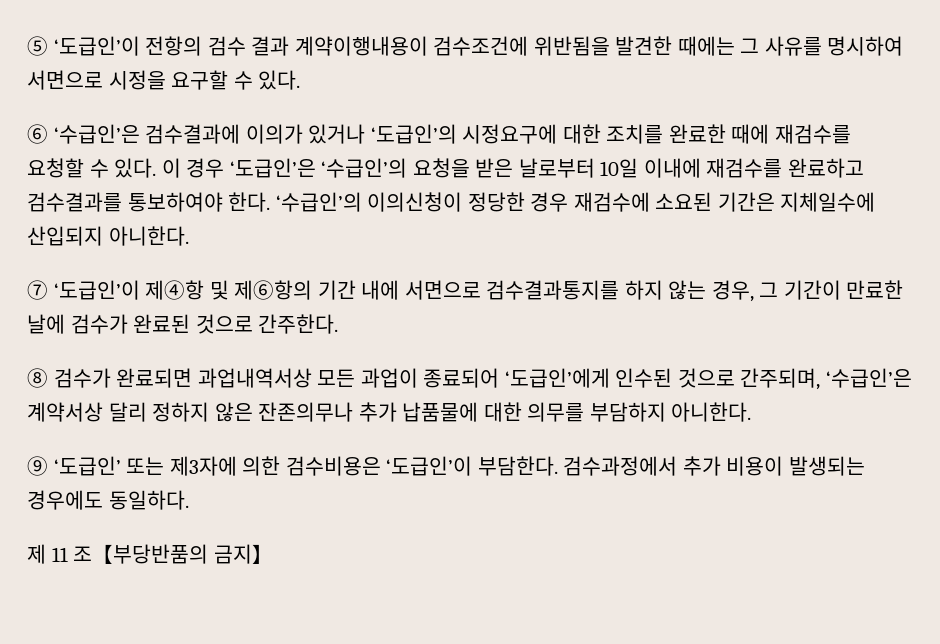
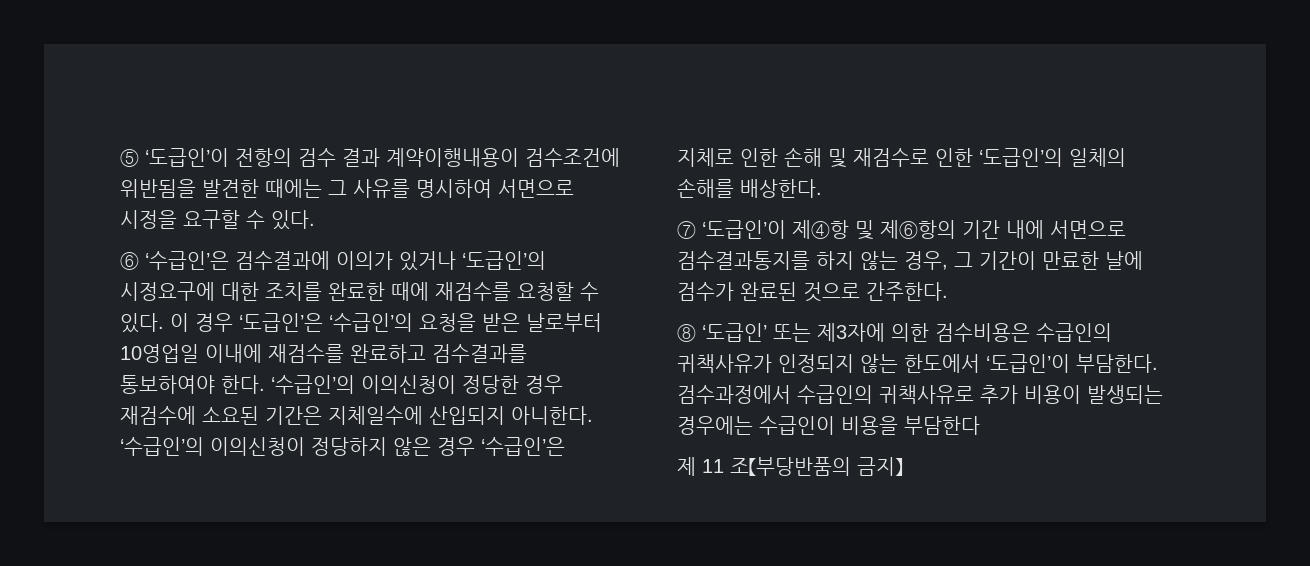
- 이 경우 ‘도급인’은 ‘수급인’의 요청을 받은 날로부터 10일 이내에 재검수를 완료하고 검수결과를 통보하여야 한다.
+ 이 경우 ‘도급인’은 ‘수급인’의 요청을 받은 날로부터 10영업일 이내에 재검수를 완료하고 검수결과를 통보하여야 한다.
+ ‘수급인’의 이의신청이 정당하지 않은 경우 ‘수급인’은 지체로 인한 손해 및 재검수로 인한 ‘도급인’의 일체의 손해를 배상한다.
- ⑧ 검수가 완료되면 과업내역서상 모든 과업이 종료되어 ‘도급인’에게 인수된 것으로 간주되며, ‘수급인’은 계약서상 달리 정하지 않은 잔존의무나 추가 납품물에 대한 의무를 부담하지 아니한다.
- ⑨ ‘도급인’ 또는 제3자에 의한 검수비용은 ‘도급인’이 부담한다.
+ ⑧ ‘도급인’ 또는 제3자에 의한 검수비용은 수급인의 귀책사유가 인정되지 않는 한도에서 ‘도급인’이 부담한다.
- 검수과정에서 추가 비용이 발생되는 경우에도 동일하다.
+ 검수과정에서 수급인의 귀책사유로 추가 비용이 발생되는 경우에는 수급인이 비용을 부담한다

